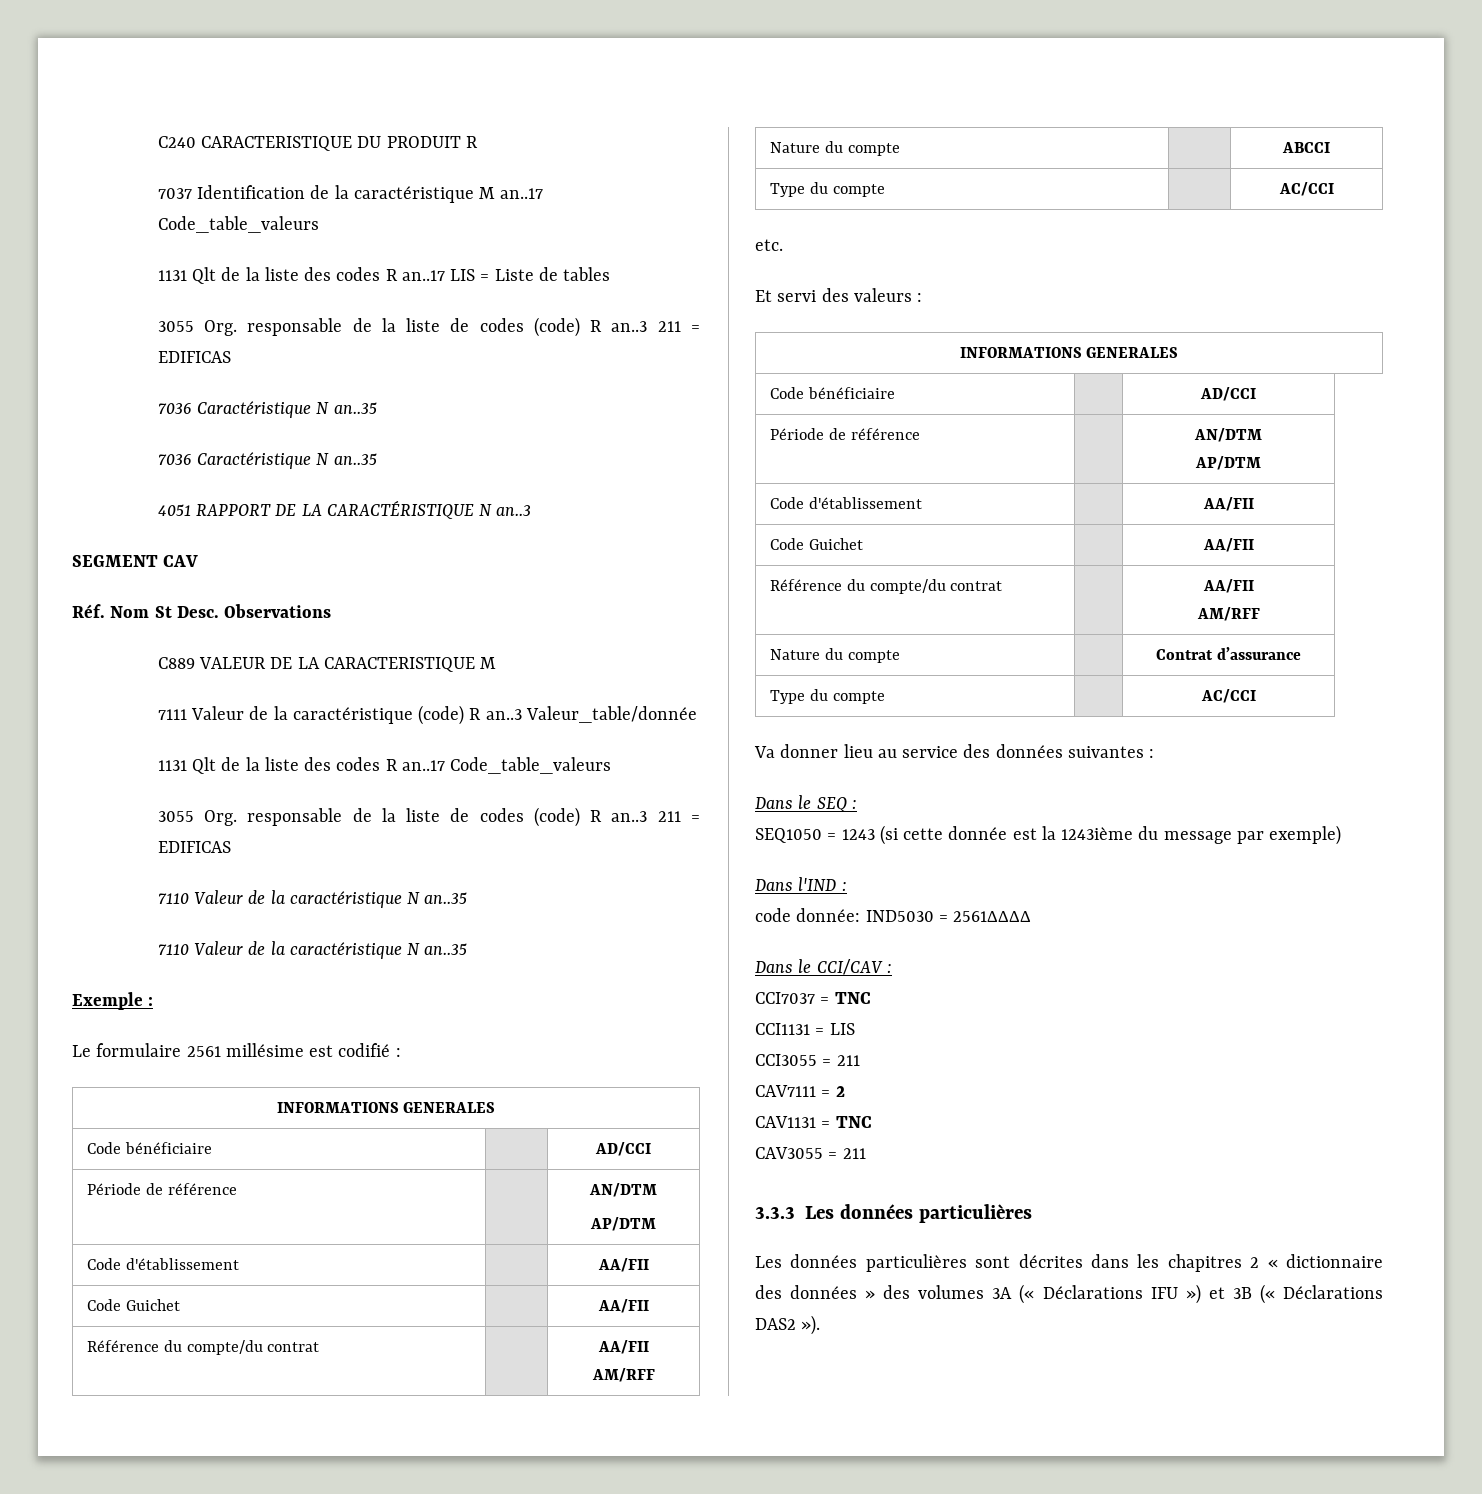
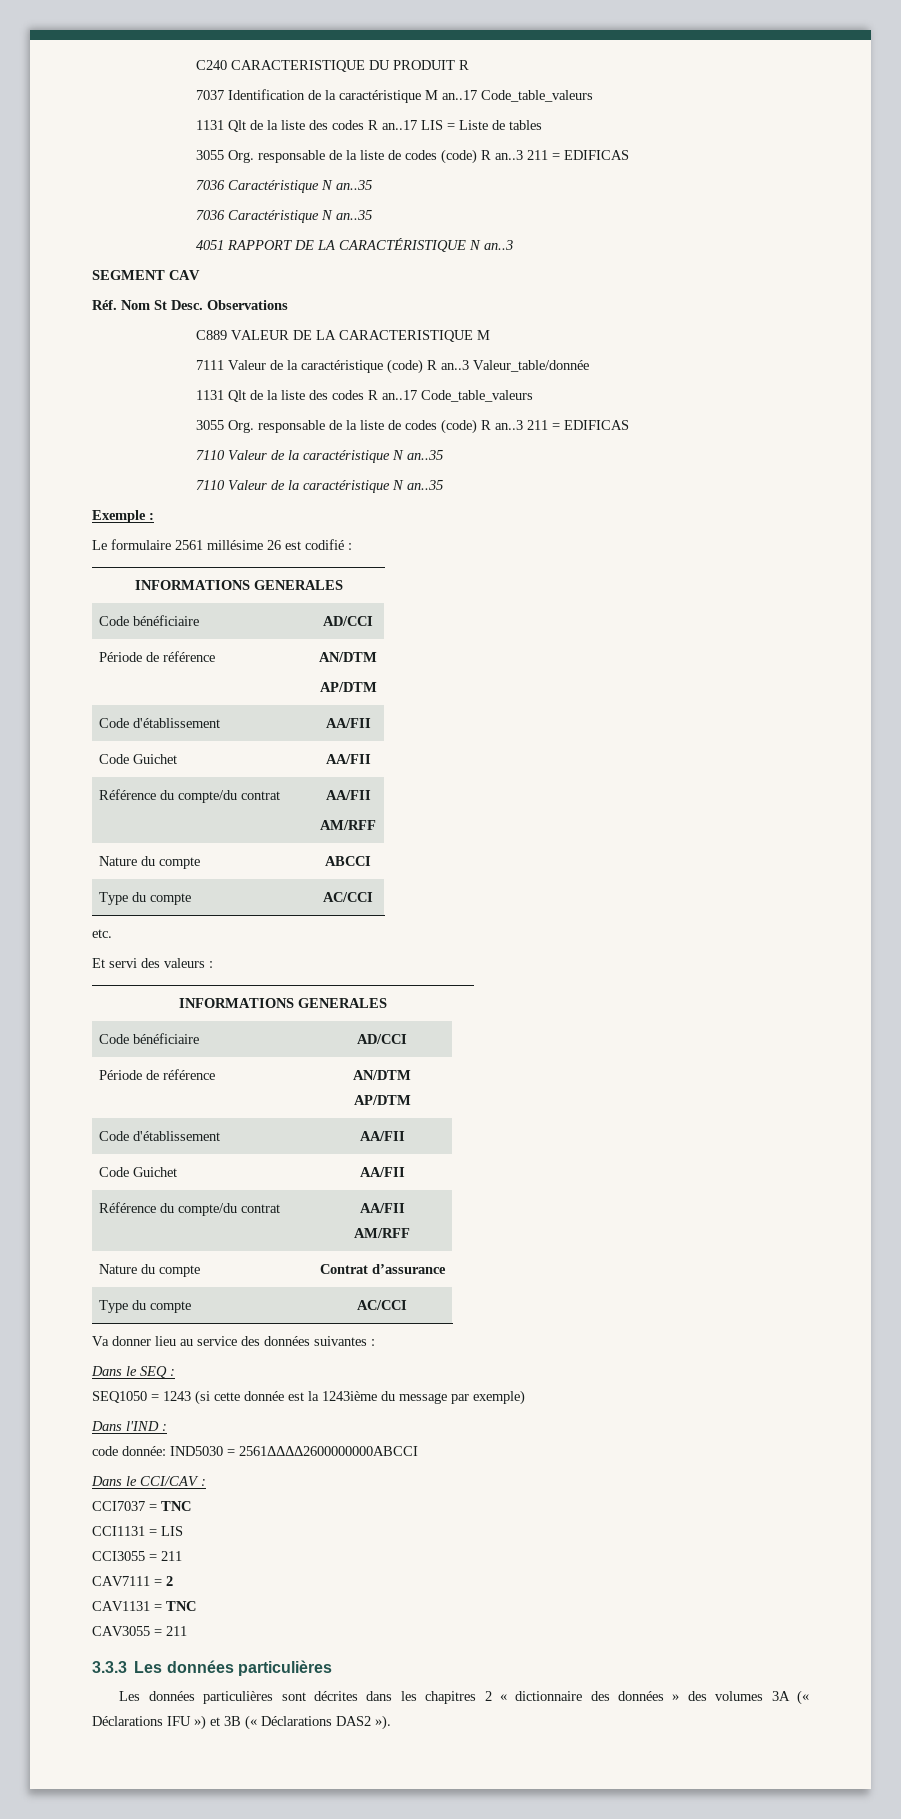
- Le formulaire 2561 millésime est codifié :
+ Le formulaire 2561 millésime 26 est codifié :
- code donnée: IND5030 = 2561ΔΔΔΔ
+ code donnée: IND5030 = 2561ΔΔΔΔ2600000000ABCCI

